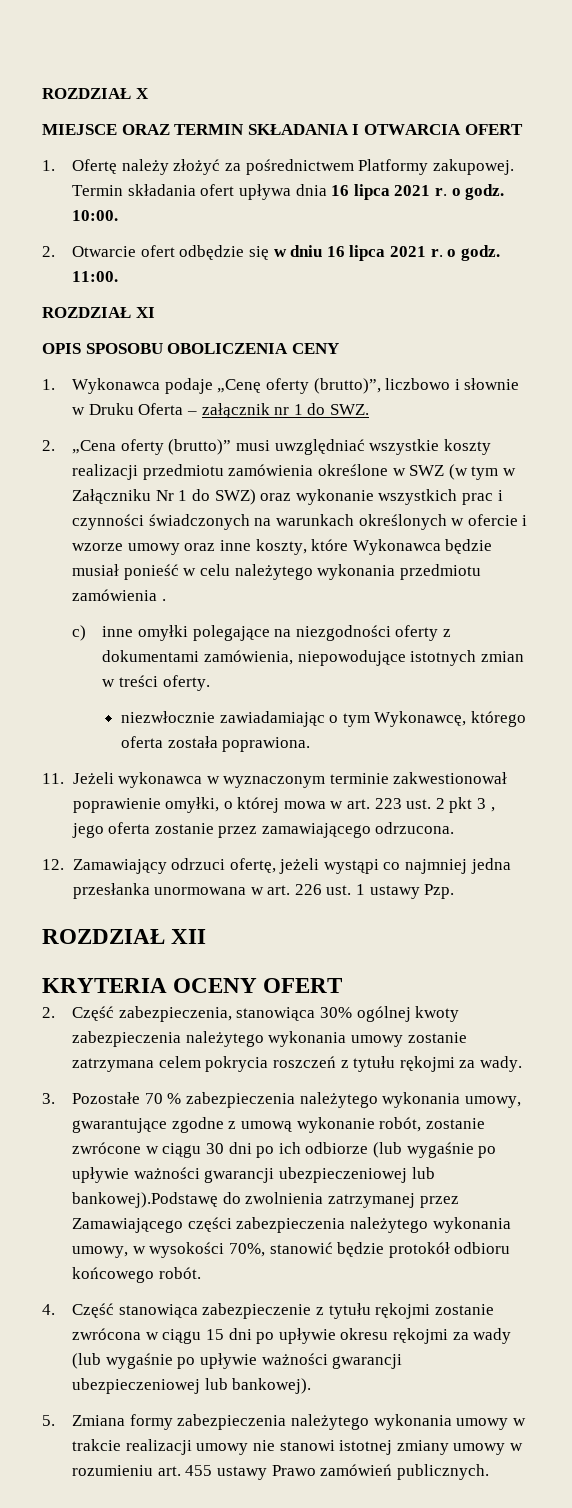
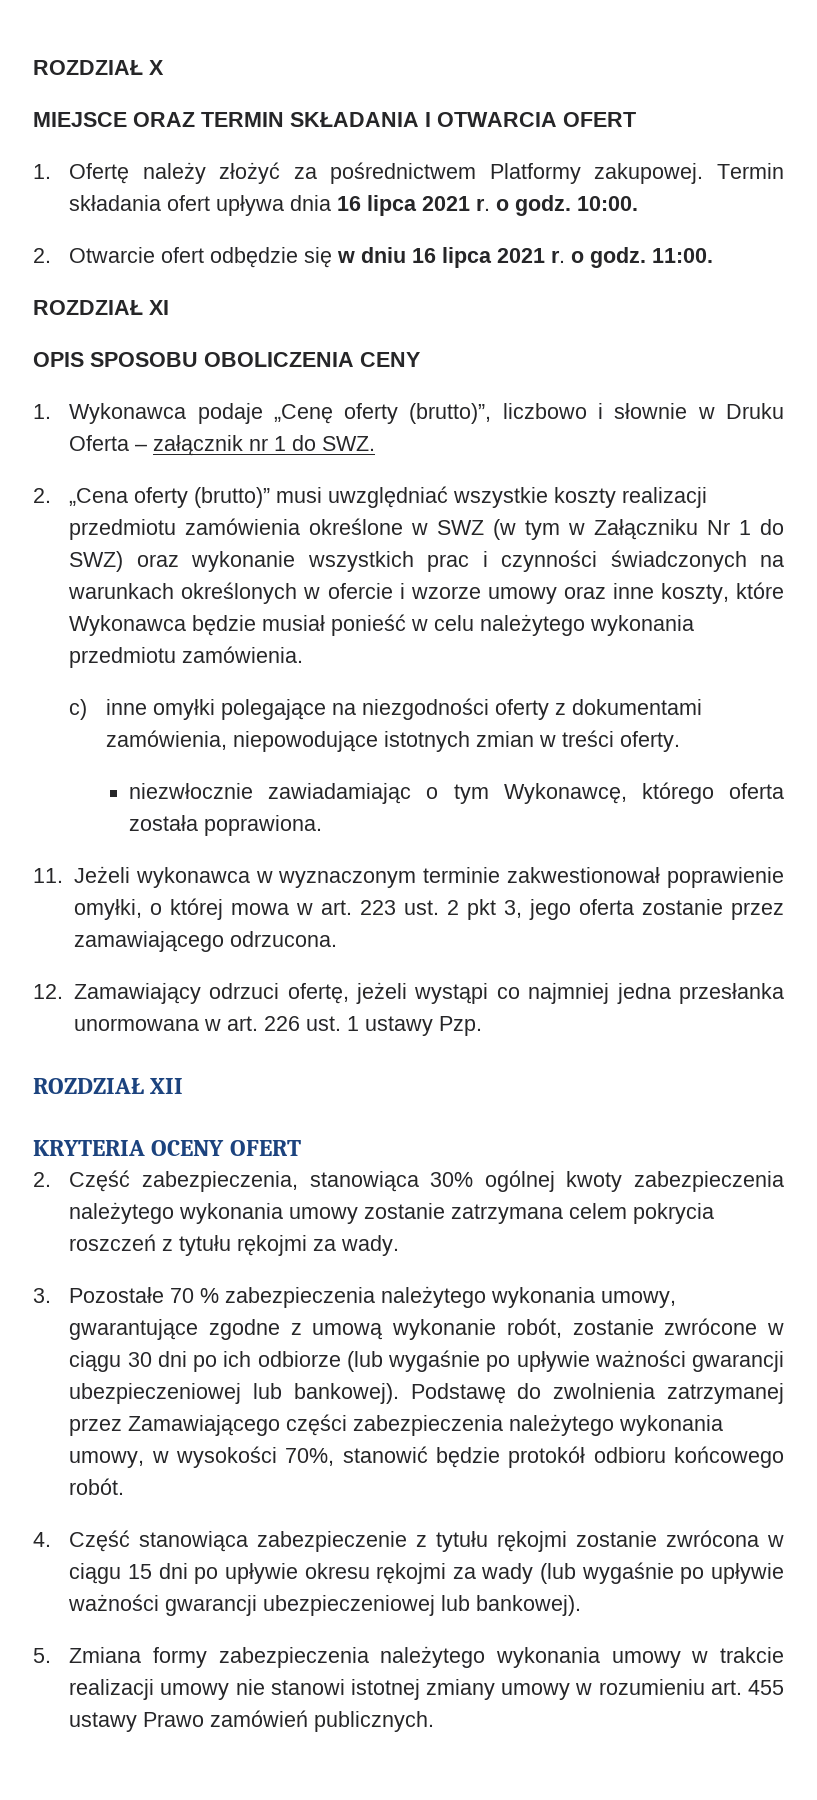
- 2. „Cena oferty (brutto)” musi uwzględniać wszystkie koszty realizacji przedmiotu zamówienia określone w SWZ (w tym w Załączniku Nr 1 do SWZ) oraz wykonanie wszystkich prac i czynności świadczonych na warunkach określonych w ofercie i wzorze umowy oraz inne koszty, które Wykonawca będzie musiał ponieść w celu należytego wykonania przedmiotu zamówienia .
+ 2. „Cena oferty (brutto)” musi uwzględniać wszystkie koszty realizacji przedmiotu zamówienia określone w SWZ (w tym w Załączniku Nr 1 do SWZ) oraz wykonanie wszystkich prac i czynności świadczonych na warunkach określonych w ofercie i wzorze umowy oraz inne koszty, które Wykonawca będzie musiał ponieść w celu należytego wykonania przedmiotu zamówienia.
- 11. Jeżeli wykonawca w wyznaczonym terminie zakwestionował poprawienie omyłki, o której mowa w art. 223 ust. 2 pkt 3 , jego oferta zostanie przez zamawiającego odrzucona.
+ 11. Jeżeli wykonawca w wyznaczonym terminie zakwestionował poprawienie omyłki, o której mowa w art. 223 ust. 2 pkt 3, jego oferta zostanie przez zamawiającego odrzucona.
- 3. Pozostałe 70 % zabezpieczenia należytego wykonania umowy, gwarantujące zgodne z umową wykonanie robót, zostanie zwrócone w ciągu 30 dni po ich odbiorze (lub wygaśnie po upływie ważności gwarancji ubezpieczeniowej lub bankowej).Podstawę do zwolnienia zatrzymanej przez Zamawiającego części zabezpieczenia należytego wykonania umowy, w wysokości 70%, stanowić będzie protokół odbioru końcowego robót.
+ 3. Pozostałe 70 % zabezpieczenia należytego wykonania umowy, gwarantujące zgodne z umową wykonanie robót, zostanie zwrócone w ciągu 30 dni po ich odbiorze (lub wygaśnie po upływie ważności gwarancji ubezpieczeniowej lub bankowej). Podstawę do zwolnienia zatrzymanej przez Zamawiającego części zabezpieczenia należytego wykonania umowy, w wysokości 70%, stanowić będzie protokół odbioru końcowego robót.

